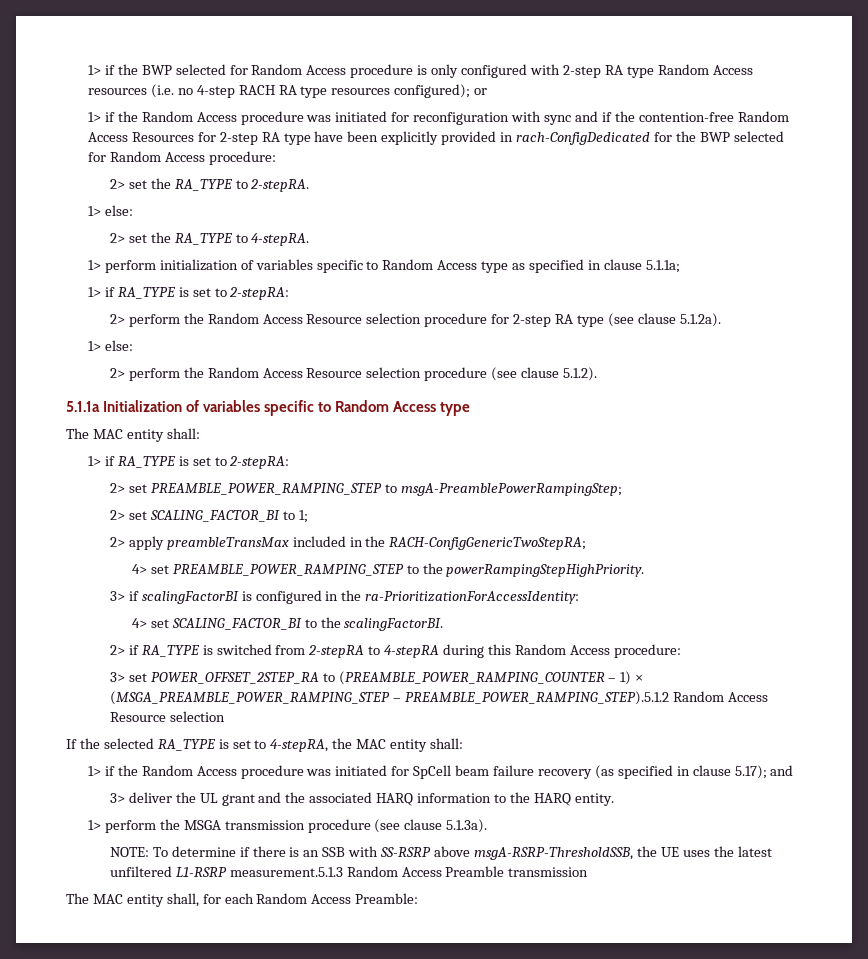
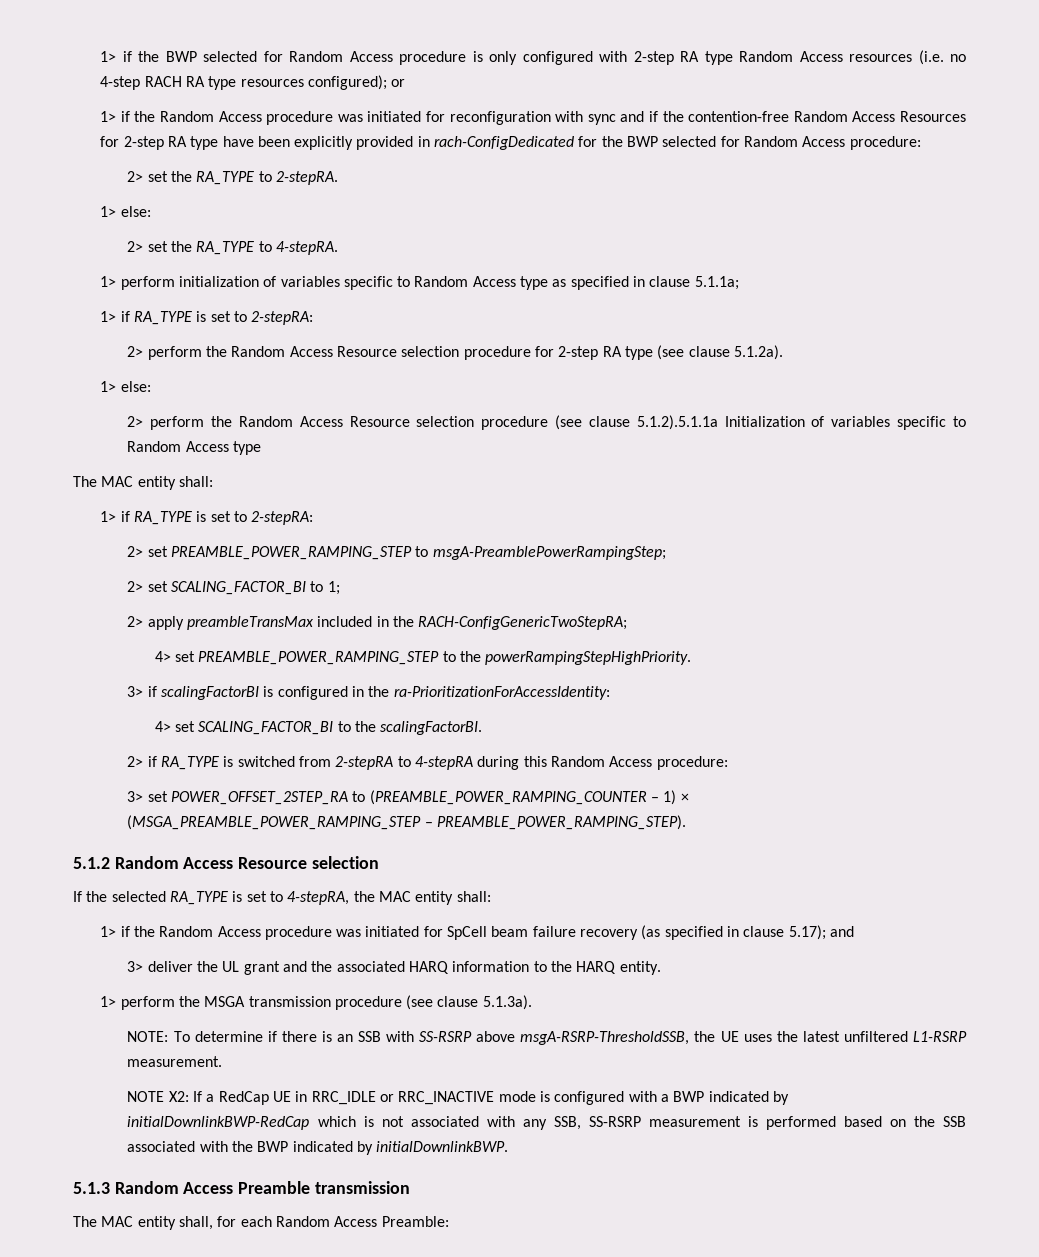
- 2> perform the Random Access Resource selection procedure (see clause 5.1.2).
- 5.1.1a Initialization of variables specific to Random Access type
+ 2> perform the Random Access Resource selection procedure (see clause 5.1.2).5.1.1a Initialization of variables specific to Random Access type
- 3> set POWER_OFFSET_2STEP_RA to (PREAMBLE_POWER_RAMPING_COUNTER – 1) × (MSGA_PREAMBLE_POWER_RAMPING_STEP – PREAMBLE_POWER_RAMPING_STEP).5.1.2 Random Access Resource selection
+ 3> set POWER_OFFSET_2STEP_RA to (PREAMBLE_POWER_RAMPING_COUNTER – 1) × (MSGA_PREAMBLE_POWER_RAMPING_STEP – PREAMBLE_POWER_RAMPING_STEP).
+ 5.1.2 Random Access Resource selection
- NOTE: To determine if there is an SSB with SS-RSRP above msgA-RSRP-ThresholdSSB, the UE uses the latest unfiltered L1-RSRP measurement.5.1.3 Random Access Preamble transmission
+ NOTE: To determine if there is an SSB with SS-RSRP above msgA-RSRP-ThresholdSSB, the UE uses the latest unfiltered L1-RSRP measurement.
+ NOTE X2: If a RedCap UE in RRC_IDLE or RRC_INACTIVE mode is configured with a BWP indicated by initialDownlinkBWP-RedCap which is not associated with any SSB, SS-RSRP measurement is performed based on the SSB associated with the BWP indicated by initialDownlinkBWP.
+ 5.1.3 Random Access Preamble transmission

